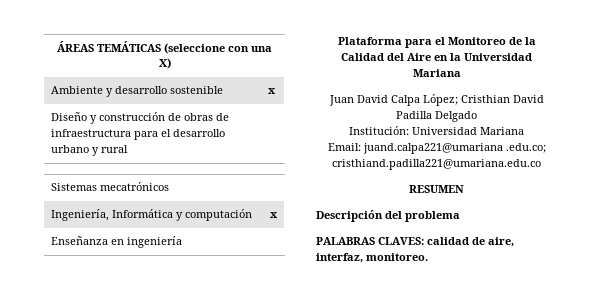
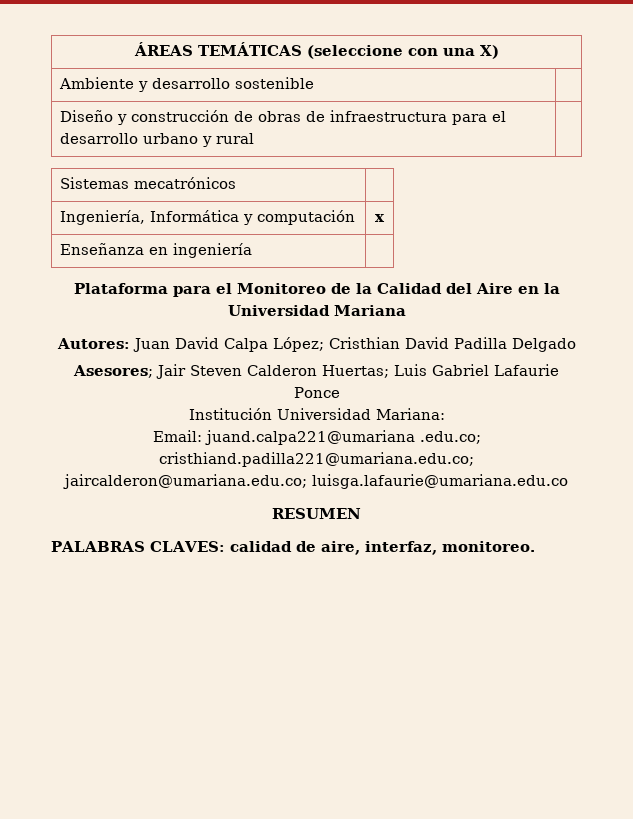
- Ambiente y desarrollo sostenible | x
+ Ambiente y desarrollo sostenible |
- Juan David Calpa López; Cristhian David Padilla Delgado
+ Autores: Juan David Calpa López; Cristhian David Padilla Delgado
- Institución: Universidad Mariana
- Email: juand.calpa221@umariana .edu.co; cristhiand.padilla221@umariana.edu.co
+ Asesores; Jair Steven Calderon Huertas; Luis Gabriel Lafaurie Ponce
+ Institución Universidad Mariana:
+ Email: juand.calpa221@umariana .edu.co; cristhiand.padilla221@umariana.edu.co; jaircalderon@umariana.edu.co; luisga.lafaurie@umariana.edu.co
  RESUMEN
- Descripción del problema

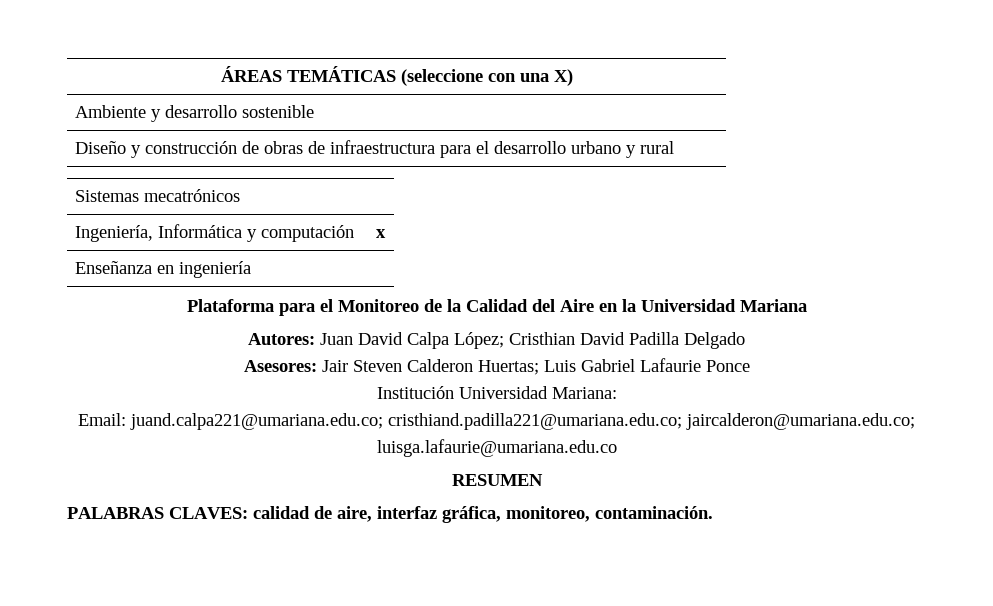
- Asesores; Jair Steven Calderon Huertas; Luis Gabriel Lafaurie Ponce
+ Asesores: Jair Steven Calderon Huertas; Luis Gabriel Lafaurie Ponce
- Email: juand.calpa221@umariana .edu.co; cristhiand.padilla221@umariana.edu.co; jaircalderon@umariana.edu.co; luisga.lafaurie@umariana.edu.co
+ Email: juand.calpa221@umariana.edu.co; cristhiand.padilla221@umariana.edu.co; jaircalderon@umariana.edu.co; luisga.lafaurie@umariana.edu.co
- PALABRAS CLAVES: calidad de aire, interfaz, monitoreo.
+ PALABRAS CLAVES: calidad de aire, interfaz gráfica, monitoreo, contaminación.

